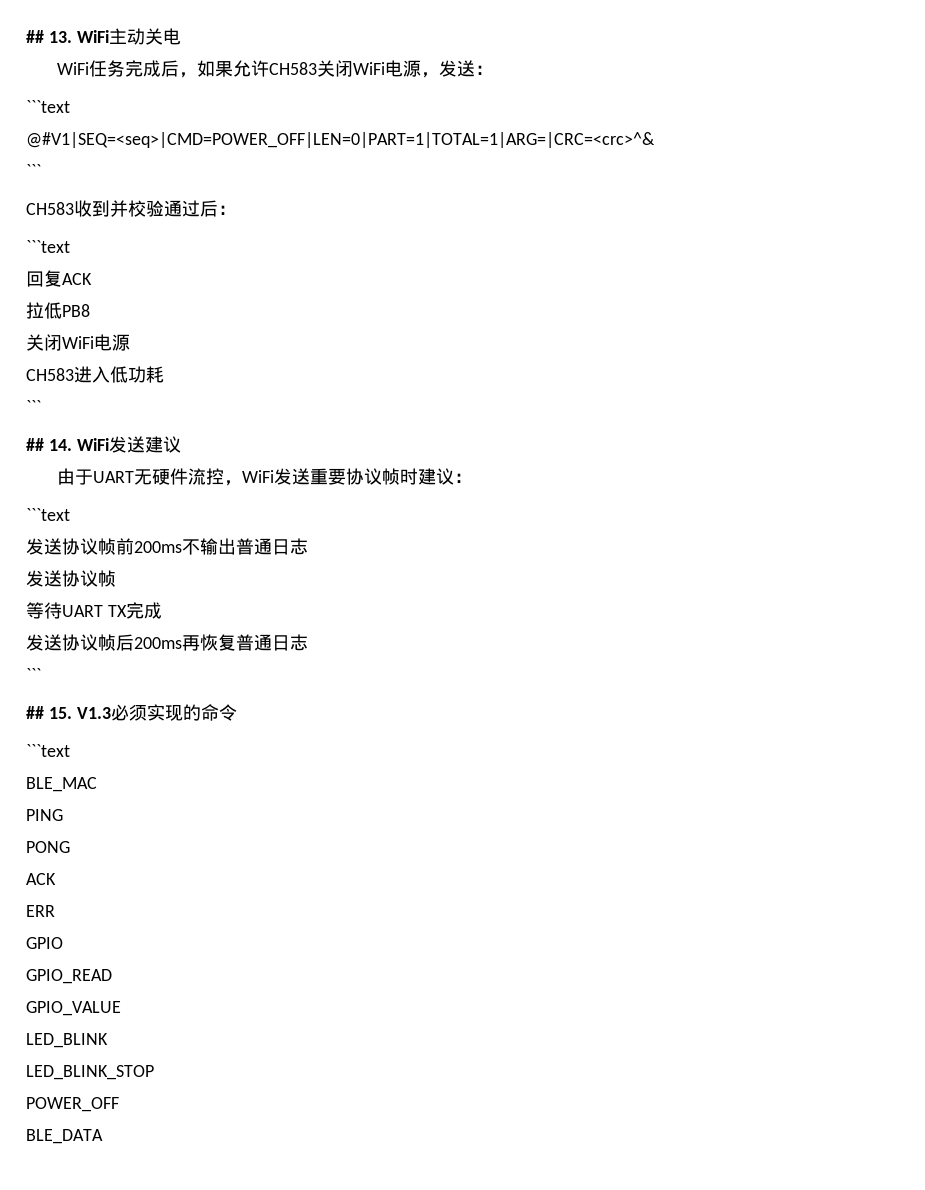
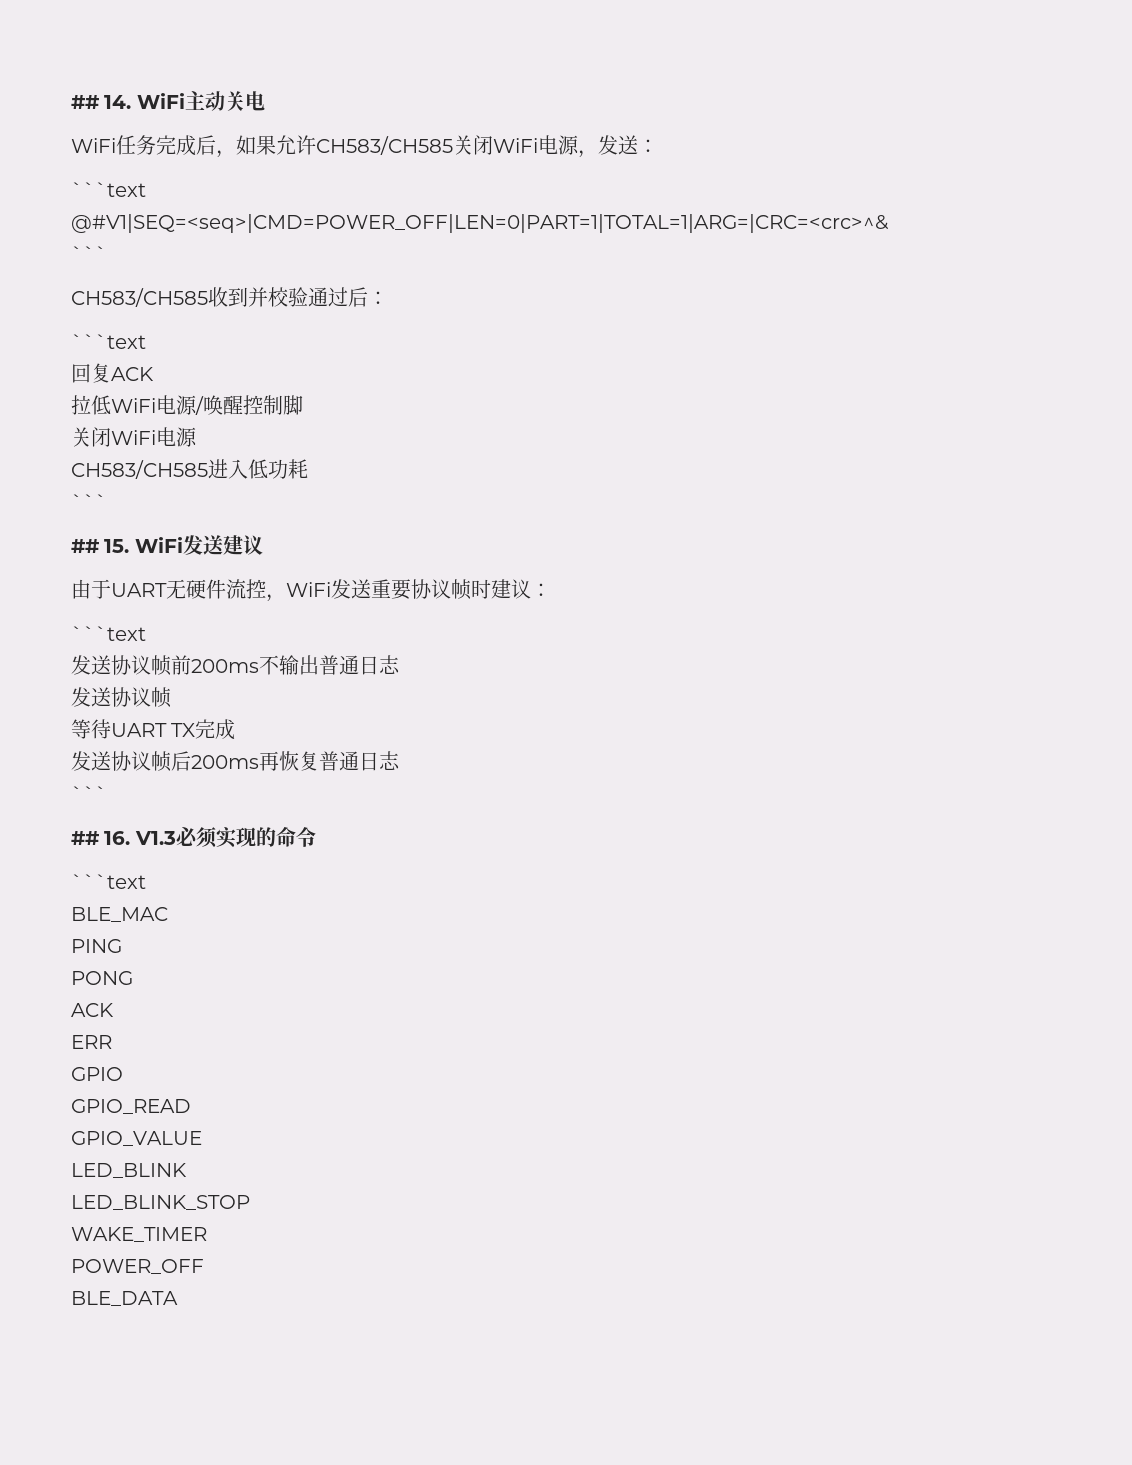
- ## 13. WiFi主动关电
+ ## 14. WiFi主动关电
- WiFi任务完成后，如果允许CH583关闭WiFi电源，发送：
+ WiFi任务完成后，如果允许CH583/CH585关闭WiFi电源，发送：
- CH583收到并校验通过后：
+ CH583/CH585收到并校验通过后：
- 拉低PB8
+ 拉低WiFi电源/唤醒控制脚
- CH583进入低功耗
+ CH583/CH585进入低功耗
- ## 14. WiFi发送建议
+ ## 15. WiFi发送建议
- ## 15. V1.3必须实现的命令
+ ## 16. V1.3必须实现的命令
+ WAKE_TIMER

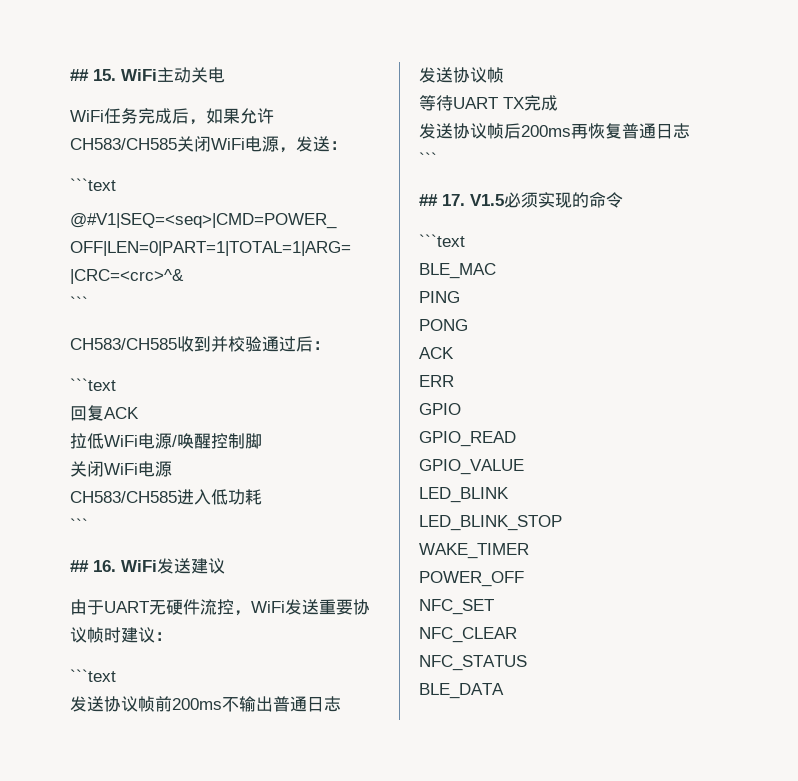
- ## 14. WiFi主动关电
+ ## 15. WiFi主动关电
- ## 15. WiFi发送建议
+ ## 16. WiFi发送建议
- ## 16. V1.3必须实现的命令
+ ## 17. V1.5必须实现的命令
+ NFC_SET
+ NFC_CLEAR
+ NFC_STATUS

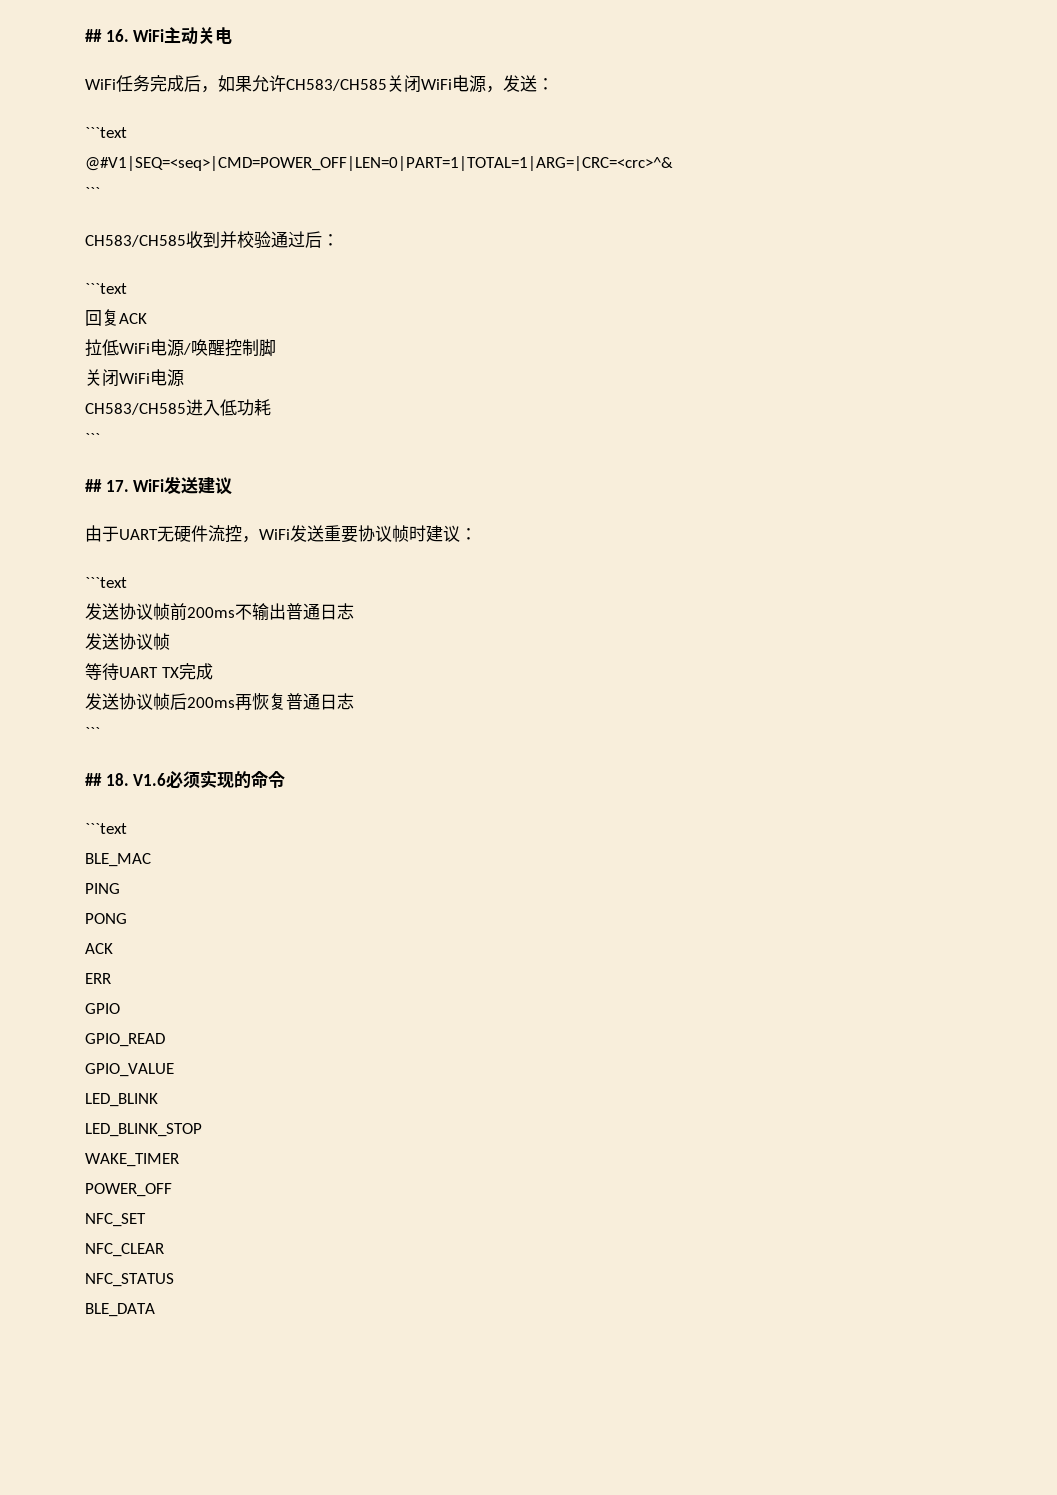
- ## 15. WiFi主动关电
+ ## 16. WiFi主动关电
- ## 16. WiFi发送建议
+ ## 17. WiFi发送建议
- ## 17. V1.5必须实现的命令
+ ## 18. V1.6必须实现的命令

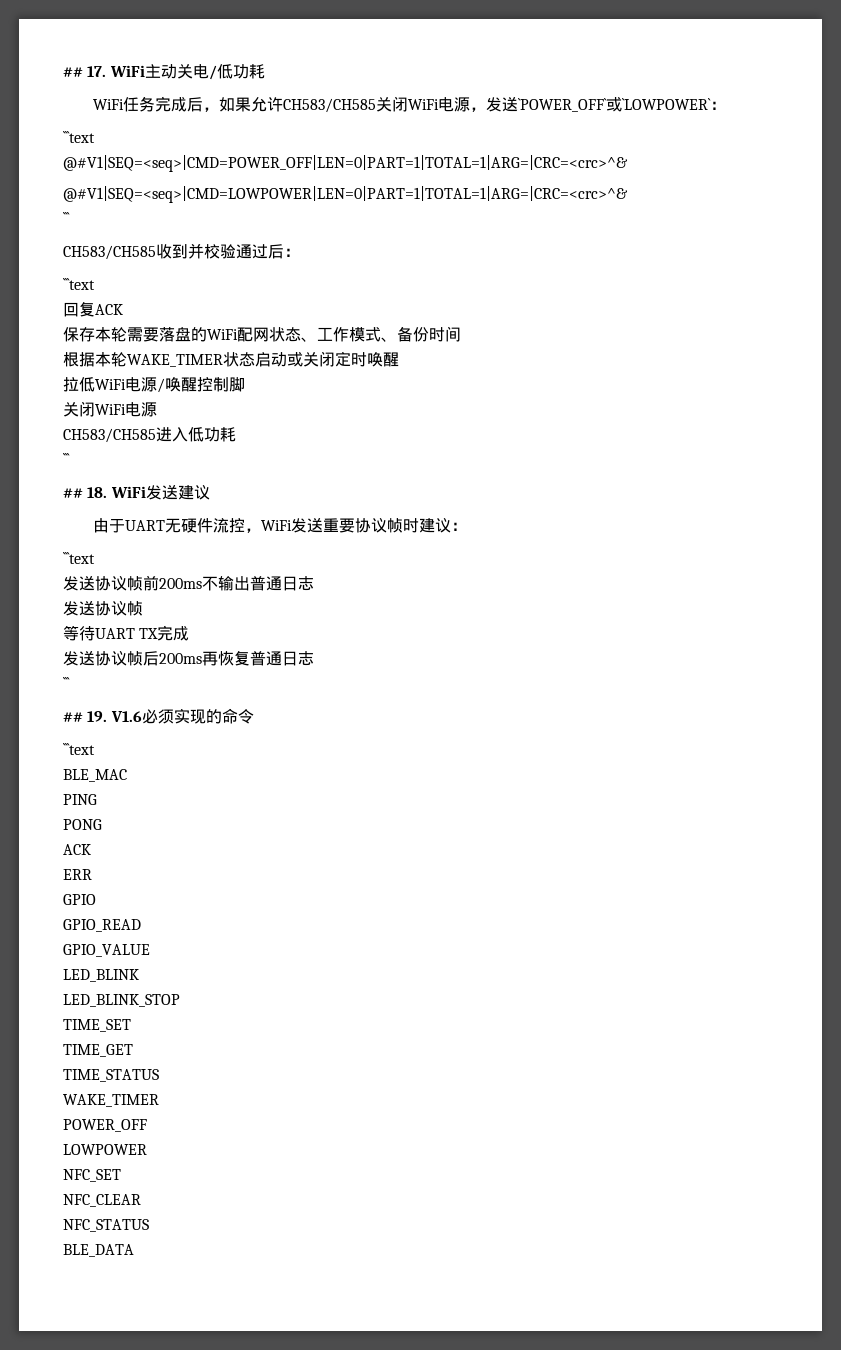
- ## 16. WiFi主动关电
+ ## 17. WiFi主动关电/低功耗
- WiFi任务完成后，如果允许CH583/CH585关闭WiFi电源，发送：
+ WiFi任务完成后，如果允许CH583/CH585关闭WiFi电源，发送`POWER_OFF`或`LOWPOWER`：
+ @#V1|SEQ=<seq>|CMD=LOWPOWER|LEN=0|PART=1|TOTAL=1|ARG=|CRC=<crc>^&
+ 保存本轮需要落盘的WiFi配网状态、工作模式、备份时间
+ 根据本轮WAKE_TIMER状态启动或关闭定时唤醒
- ## 17. WiFi发送建议
+ ## 18. WiFi发送建议
- ## 18. V1.6必须实现的命令
+ ## 19. V1.6必须实现的命令
+ TIME_SET
+ TIME_GET
+ TIME_STATUS
+ LOWPOWER

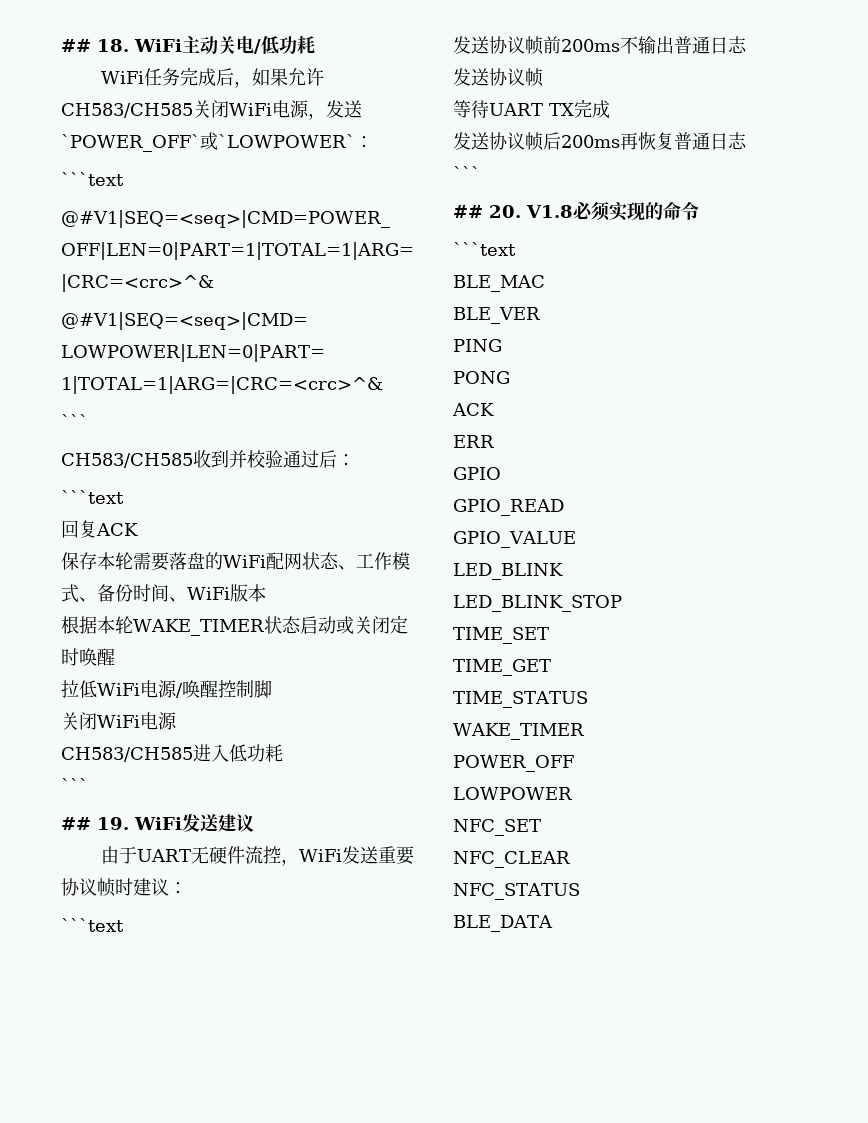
- ## 17. WiFi主动关电/低功耗
+ ## 18. WiFi主动关电/低功耗
- 保存本轮需要落盘的WiFi配网状态、工作模式、备份时间
+ 保存本轮需要落盘的WiFi配网状态、工作模式、备份时间、WiFi版本
- ## 18. WiFi发送建议
+ ## 19. WiFi发送建议
- ## 19. V1.6必须实现的命令
+ ## 20. V1.8必须实现的命令
+ BLE_VER

